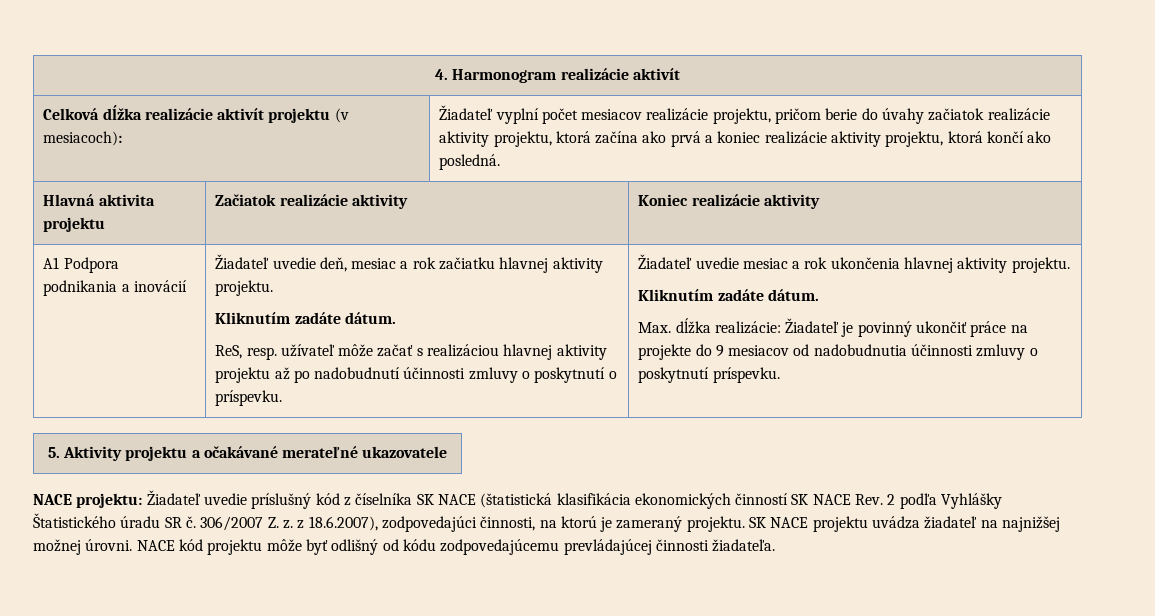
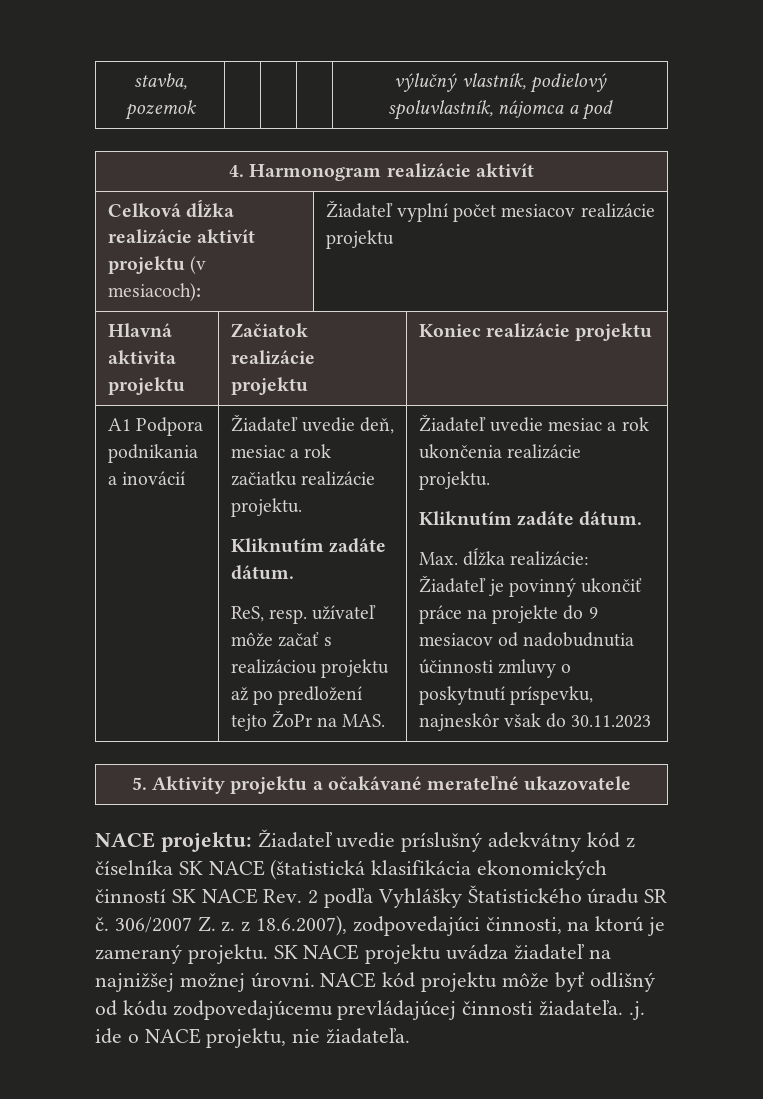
+ stavba, pozemok | | | | výlučný vlastník, podielový spoluvlastník, nájomca a pod
- Celková dĺžka realizácie aktivít projektu (v mesiacoch): | Žiadateľ vyplní počet mesiacov realizácie projektu, pričom berie do úvahy začiatok realizácie aktivity projektu, ktorá začína ako prvá a koniec realizácie aktivity projektu, ktorá končí ako posledná.
+ Celková dĺžka realizácie aktivít projektu (v mesiacoch): | Žiadateľ vyplní počet mesiacov realizácie projektu
- Hlavná aktivita projektu | Začiatok realizácie aktivity | Koniec realizácie aktivity
+ Hlavná aktivita projektu | Začiatok realizácie projektu | Koniec realizácie projektu
- Žiadateľ uvedie deň, mesiac a rok začiatku hlavnej aktivity projektu.
+ Žiadateľ uvedie deň, mesiac a rok začiatku realizácie projektu.
- ReS, resp. užívateľ môže začať s realizáciou hlavnej aktivity projektu až po nadobudnutí účinnosti zmluvy o poskytnutí o príspevku.
+ ReS, resp. užívateľ môže začať s realizáciou projektu až po predložení tejto ŽoPr na MAS.
- Žiadateľ uvedie mesiac a rok ukončenia hlavnej aktivity projektu.
+ Žiadateľ uvedie mesiac a rok ukončenia realizácie projektu.
- Max. dĺžka realizácie: Žiadateľ je povinný ukončiť práce na projekte do 9 mesiacov od nadobudnutia účinnosti zmluvy o poskytnutí príspevku.
+ Max. dĺžka realizácie: Žiadateľ je povinný ukončiť práce na projekte do 9 mesiacov od nadobudnutia účinnosti zmluvy o poskytnutí príspevku, najneskôr však do 30.11.2023
- NACE projektu: Žiadateľ uvedie príslušný kód z číselníka SK NACE (štatistická klasifikácia ekonomických činností SK NACE Rev. 2 podľa Vyhlášky Štatistického úradu SR č.
+ NACE projektu: Žiadateľ uvedie príslušný adekvátny kód z číselníka SK NACE (štatistická klasifikácia ekonomických činností SK NACE Rev. 2 podľa Vyhlášky Štatistického úradu SR č.
- NACE kód projektu môže byť odlišný od kódu zodpovedajúcemu prevládajúcej činnosti žiadateľa.
+ NACE kód projektu môže byť odlišný od kódu zodpovedajúcemu prevládajúcej činnosti žiadateľa. .j. ide o NACE projektu, nie žiadateľa.

